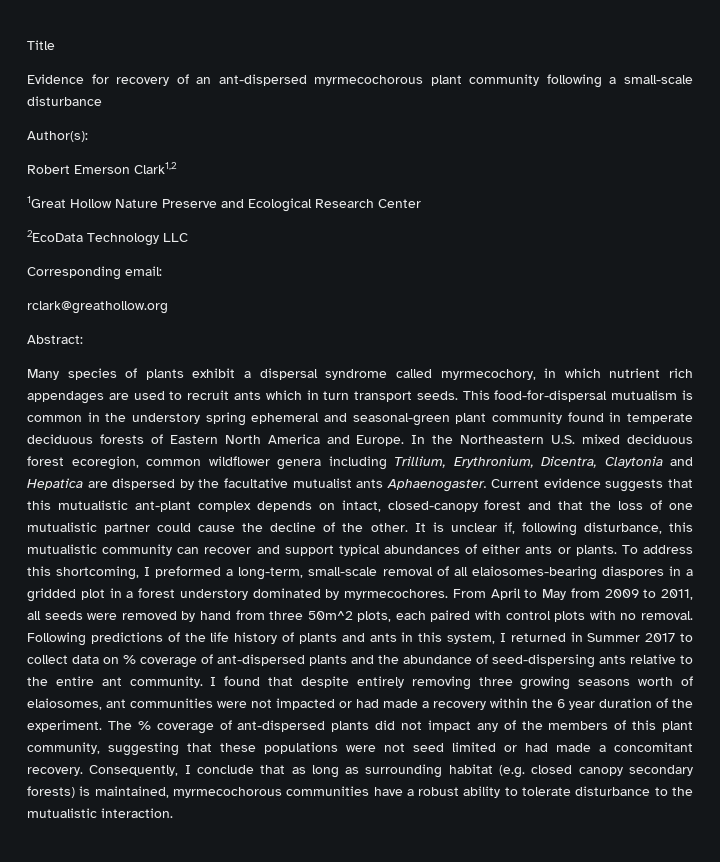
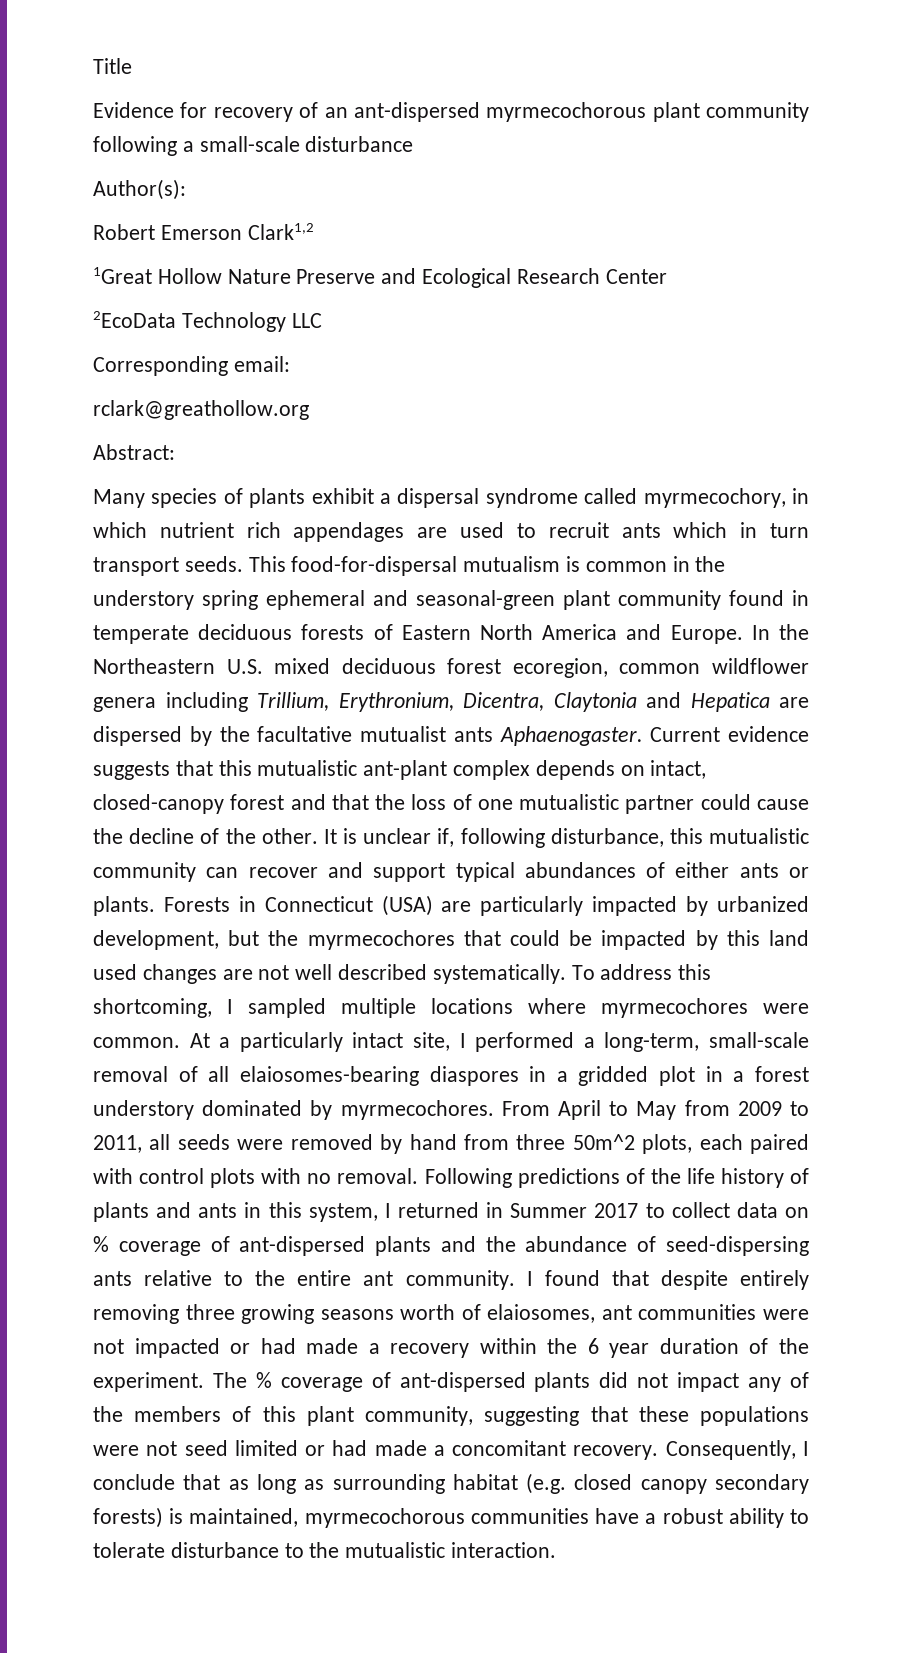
+ Forests in Connecticut (USA) are particularly impacted by urbanized development, but the myrmecochores that could be impacted by this land used changes are not well described systematically.
- To address this shortcoming, I preformed a long-term, small-scale removal of all elaiosomes-bearing diaspores in a gridded plot in a forest understory dominated by myrmecochores.
+ To address this shortcoming, I sampled multiple locations where myrmecochores were common. At a particularly intact site, I performed a long-term, small-scale removal of all elaiosomes-bearing diaspores in a gridded plot in a forest understory dominated by myrmecochores.

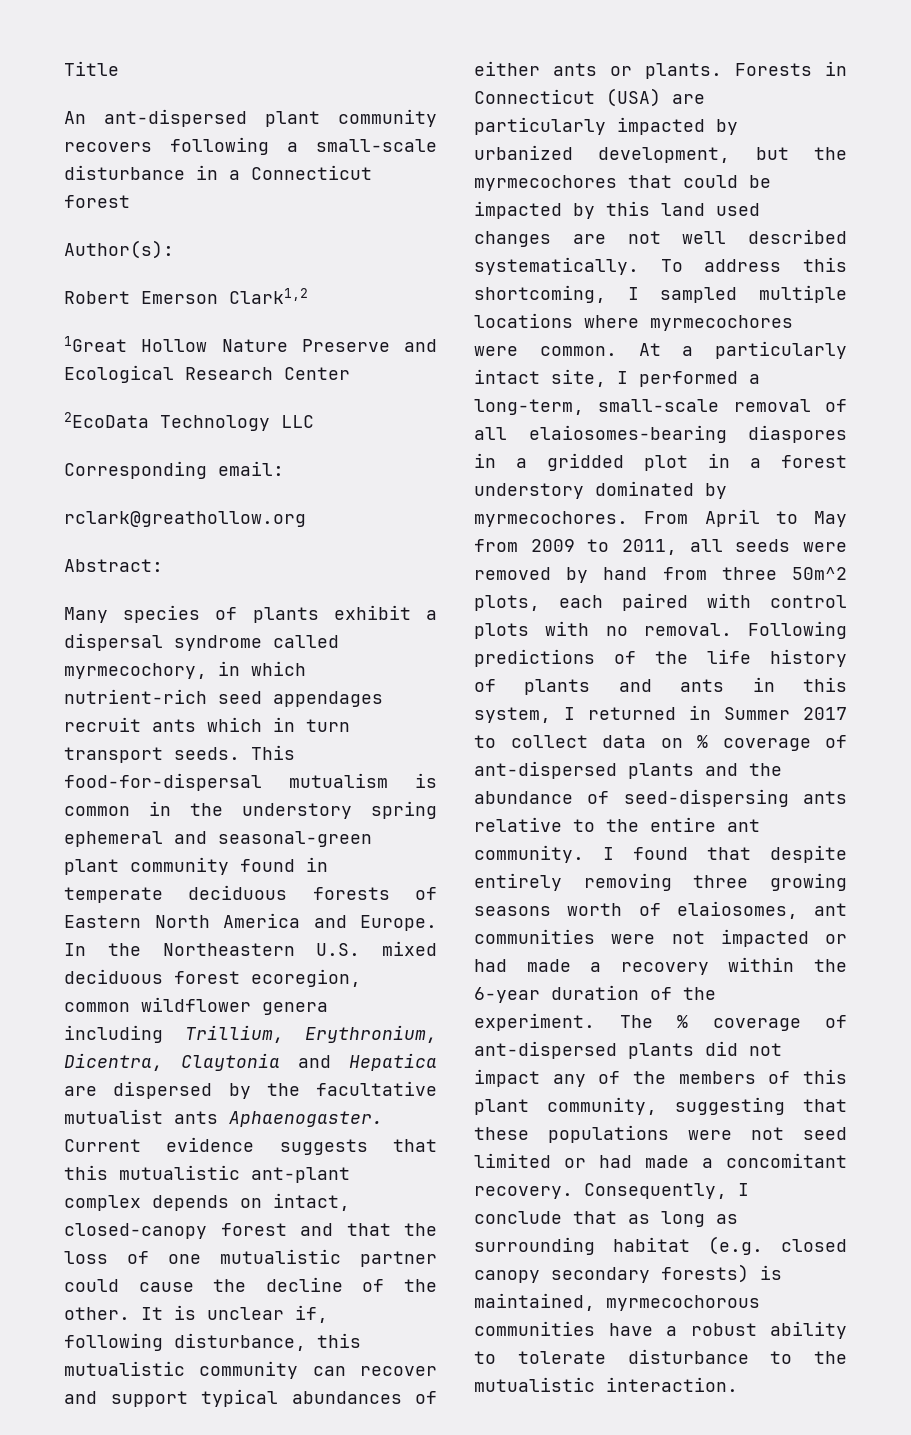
- Evidence for recovery of an ant-dispersed myrmecochorous plant community following a small-scale disturbance
+ An ant-dispersed plant community recovers following a small-scale disturbance in a Connecticut forest
- Many species of plants exhibit a dispersal syndrome called myrmecochory, in which nutrient rich appendages are used to recruit ants which in turn transport seeds.
+ Many species of plants exhibit a dispersal syndrome called myrmecochory, in which nutrient-rich seed appendages recruit ants which in turn transport seeds.
- I found that despite entirely removing three growing seasons worth of elaiosomes, ant communities were not impacted or had made a recovery within the 6 year duration of the experiment.
+ I found that despite entirely removing three growing seasons worth of elaiosomes, ant communities were not impacted or had made a recovery within the 6-year duration of the experiment.

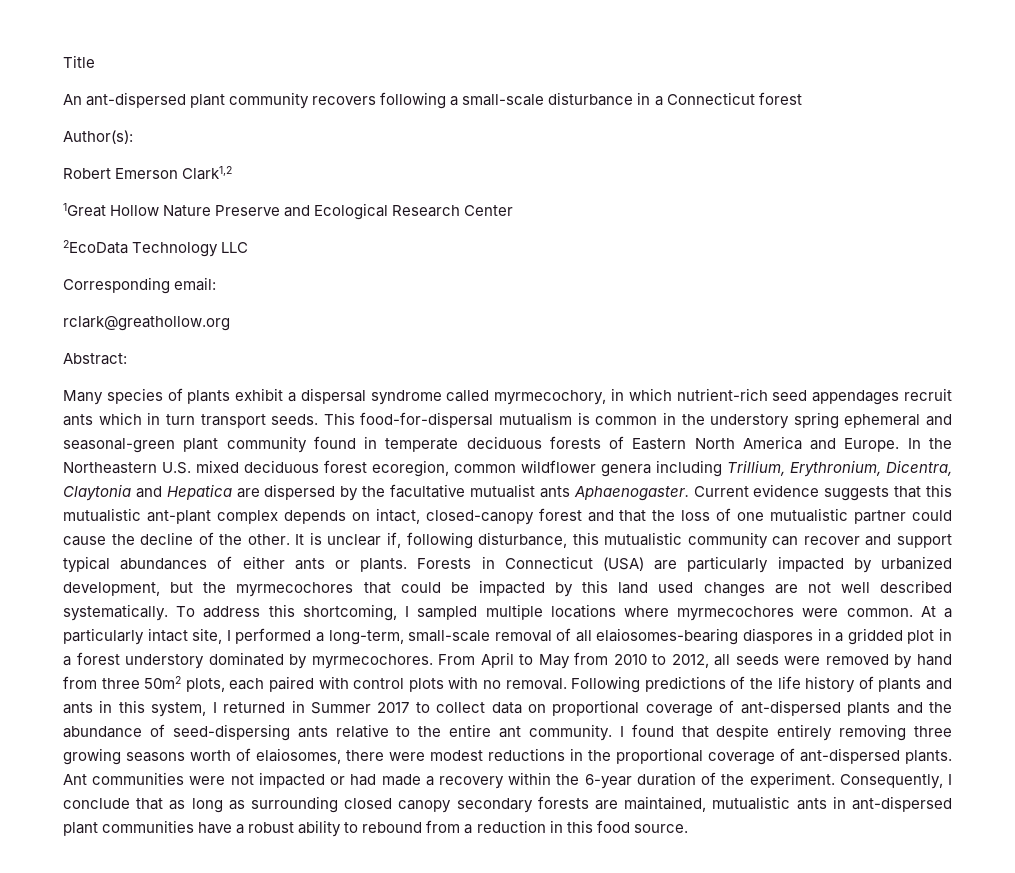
- From April to May from 2009 to 2011, all seeds were removed by hand from three 50m^2 plots, each paired with control plots with no removal.
+ From April to May from 2010 to 2012, all seeds were removed by hand from three 50m2 plots, each paired with control plots with no removal.
- Following predictions of the life history of plants and ants in this system, I returned in Summer 2017 to collect data on % coverage of ant-dispersed plants and the abundance of seed-dispersing ants relative to the entire ant community.
+ Following predictions of the life history of plants and ants in this system, I returned in Summer 2017 to collect data on proportional coverage of ant-dispersed plants and the abundance of seed-dispersing ants relative to the entire ant community.
- I found that despite entirely removing three growing seasons worth of elaiosomes, ant communities were not impacted or had made a recovery within the 6-year duration of the experiment.
+ I found that despite entirely removing three growing seasons worth of elaiosomes, there were modest reductions in the proportional coverage of ant-dispersed plants. Ant communities were not impacted or had made a recovery within the 6-year duration of the experiment.
- The % coverage of ant-dispersed plants did not impact any of the members of this plant community, suggesting that these populations were not seed limited or had made a concomitant recovery.
- Consequently, I conclude that as long as surrounding habitat (e.g. closed canopy secondary forests) is maintained, myrmecochorous communities have a robust ability to tolerate disturbance to the mutualistic interaction.
+ Consequently, I conclude that as long as surrounding closed canopy secondary forests are maintained, mutualistic ants in ant-dispersed plant communities have a robust ability to rebound from a reduction in this food source.

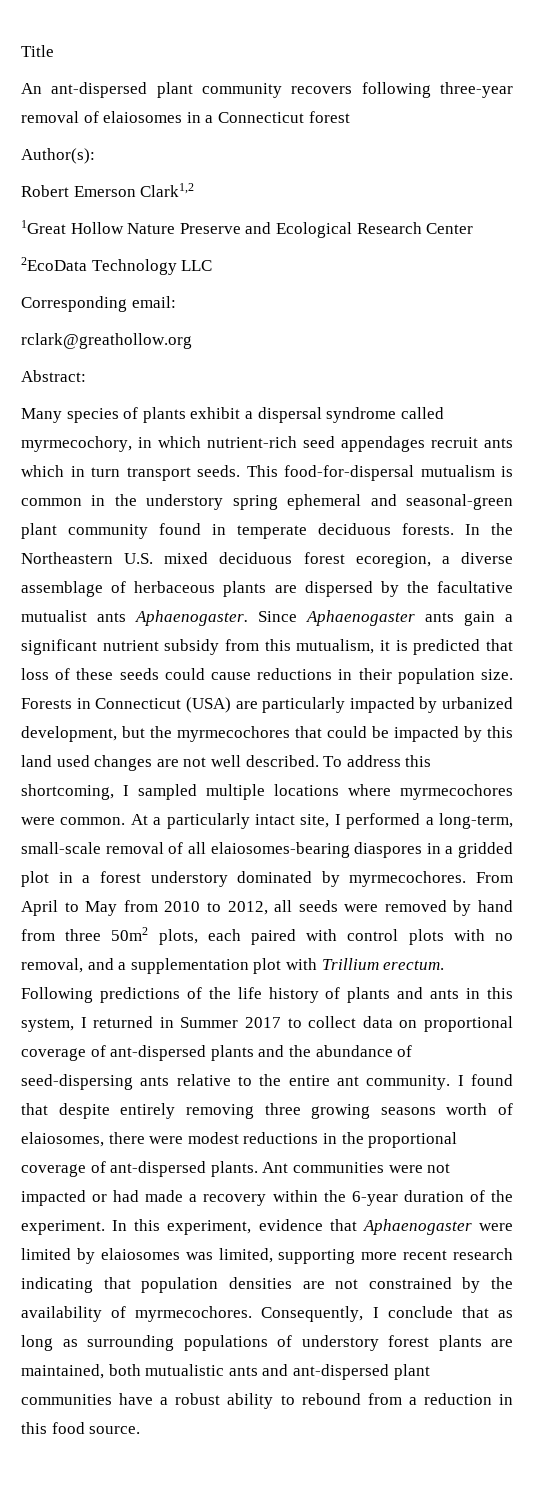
- An ant-dispersed plant community recovers following a small-scale disturbance in a Connecticut forest
+ An ant-dispersed plant community recovers following three-year removal of elaiosomes in a Connecticut forest
- This food-for-dispersal mutualism is common in the understory spring ephemeral and seasonal-green plant community found in temperate deciduous forests of Eastern North America and Europe.
+ This food-for-dispersal mutualism is common in the understory spring ephemeral and seasonal-green plant community found in temperate deciduous forests.
- In the Northeastern U.S. mixed deciduous forest ecoregion, common wildflower genera including Trillium, Erythronium, Dicentra, Claytonia and Hepatica are dispersed by the facultative mutualist ants Aphaenogaster.
+ In the Northeastern U.S. mixed deciduous forest ecoregion, a diverse assemblage of herbaceous plants are dispersed by the facultative mutualist ants Aphaenogaster.
- Current evidence suggests that this mutualistic ant-plant complex depends on intact, closed-canopy forest and that the loss of one mutualistic partner could cause the decline of the other. It is unclear if, following disturbance, this mutualistic community can recover and support typical abundances of either ants or plants.
+ Since Aphaenogaster ants gain a significant nutrient subsidy from this mutualism, it is predicted that loss of these seeds could cause reductions in their population size.
- Forests in Connecticut (USA) are particularly impacted by urbanized development, but the myrmecochores that could be impacted by this land used changes are not well described systematically.
+ Forests in Connecticut (USA) are particularly impacted by urbanized development, but the myrmecochores that could be impacted by this land used changes are not well described.
- From April to May from 2010 to 2012, all seeds were removed by hand from three 50m2 plots, each paired with control plots with no removal.
+ From April to May from 2010 to 2012, all seeds were removed by hand from three 50m2 plots, each paired with control plots with no removal, and a supplementation plot with Trillium erectum.
+ In this experiment, evidence that Aphaenogaster were limited by elaiosomes was limited, supporting more recent research indicating that population densities are not constrained by the availability of myrmecochores.
- Consequently, I conclude that as long as surrounding closed canopy secondary forests are maintained, mutualistic ants in ant-dispersed plant communities have a robust ability to rebound from a reduction in this food source.
+ Consequently, I conclude that as long as surrounding populations of understory forest plants are maintained, both mutualistic ants and ant-dispersed plant communities have a robust ability to rebound from a reduction in this food source.

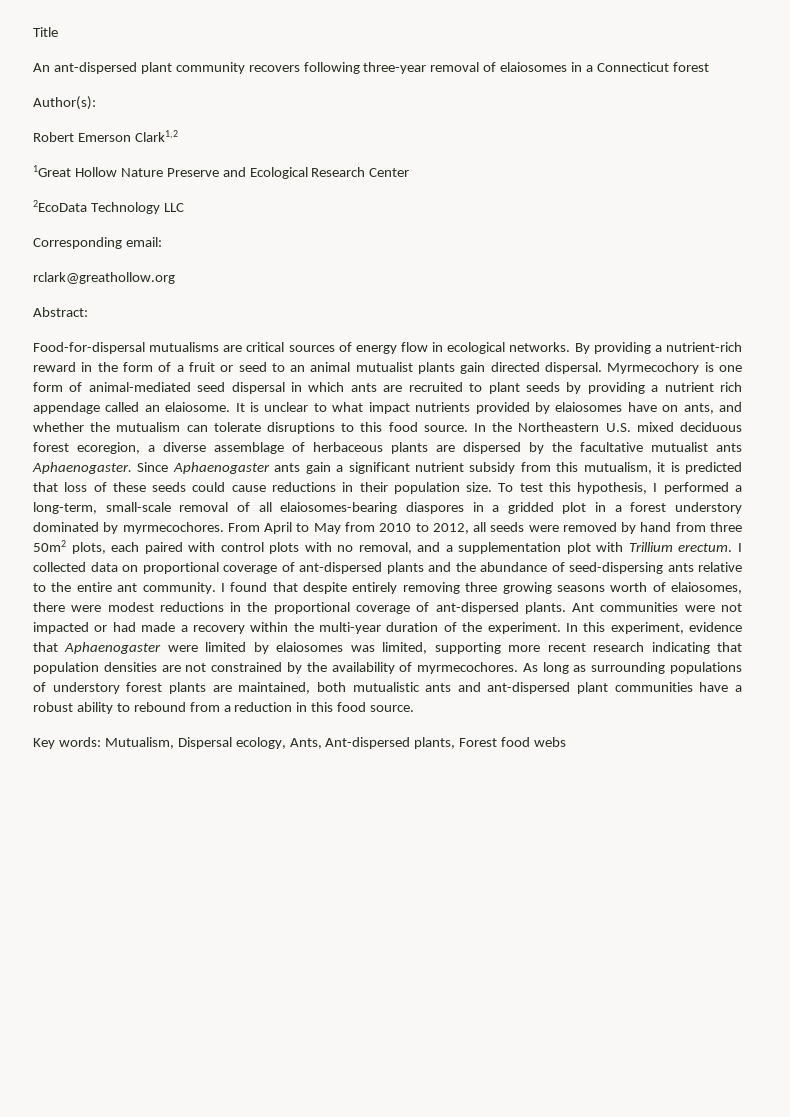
- Many species of plants exhibit a dispersal syndrome called myrmecochory, in which nutrient-rich seed appendages recruit ants which in turn transport seeds. This food-for-dispersal mutualism is common in the understory spring ephemeral and seasonal-green plant community found in temperate deciduous forests.
+ Food-for-dispersal mutualisms are critical sources of energy flow in ecological networks. By providing a nutrient-rich reward in the form of a fruit or seed to an animal mutualist plants gain directed dispersal. Myrmecochory is one form of animal-mediated seed dispersal in which ants are recruited to plant seeds by providing a nutrient rich appendage called an elaiosome. It is unclear to what impact nutrients provided by elaiosomes have on ants, and whether the mutualism can tolerate disruptions to this food source.
- Forests in Connecticut (USA) are particularly impacted by urbanized development, but the myrmecochores that could be impacted by this land used changes are not well described. To address this shortcoming, I sampled multiple locations where myrmecochores were common. At a particularly intact site, I performed a long-term, small-scale removal of all elaiosomes-bearing diaspores in a gridded plot in a forest understory dominated by myrmecochores.
+ To test this hypothesis, I performed a long-term, small-scale removal of all elaiosomes-bearing diaspores in a gridded plot in a forest understory dominated by myrmecochores.
- Following predictions of the life history of plants and ants in this system, I returned in Summer 2017 to collect data on proportional coverage of ant-dispersed plants and the abundance of seed-dispersing ants relative to the entire ant community.
+ I collected data on proportional coverage of ant-dispersed plants and the abundance of seed-dispersing ants relative to the entire ant community.
- Ant communities were not impacted or had made a recovery within the 6-year duration of the experiment.
+ Ant communities were not impacted or had made a recovery within the multi-year duration of the experiment.
- Consequently, I conclude that as long as surrounding populations of understory forest plants are maintained, both mutualistic ants and ant-dispersed plant communities have a robust ability to rebound from a reduction in this food source.
+ As long as surrounding populations of understory forest plants are maintained, both mutualistic ants and ant-dispersed plant communities have a robust ability to rebound from a reduction in this food source.
+ Key words: Mutualism, Dispersal ecology, Ants, Ant-dispersed plants, Forest food webs

